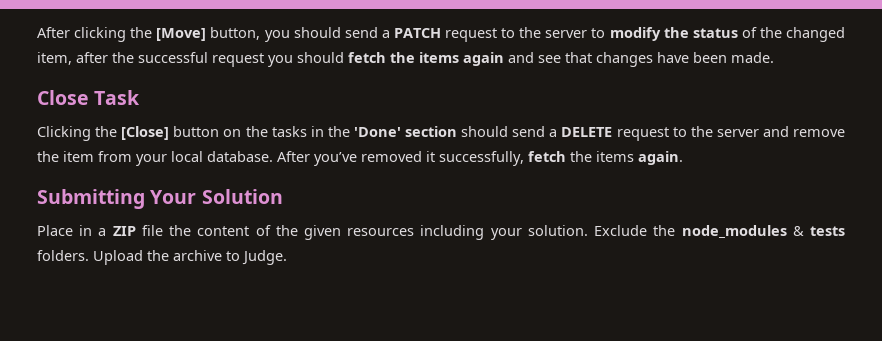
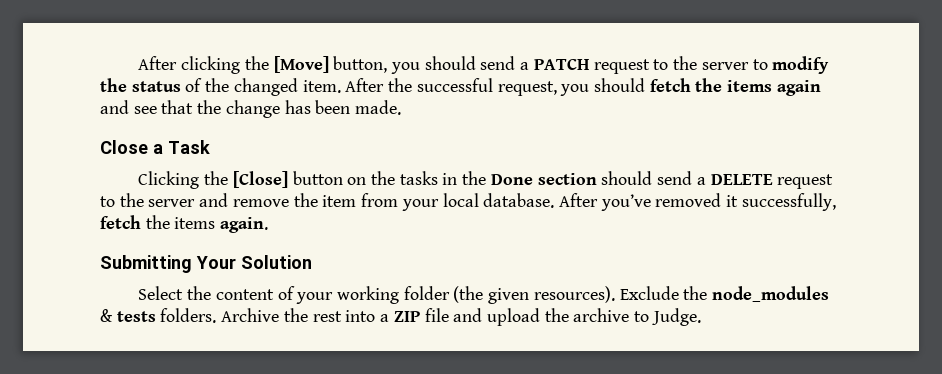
- After clicking the [Move] button, you should send a PATCH request to the server to modify the status of the changed item, after the successful request you should fetch the items again and see that changes have been made.
+ After clicking the [Move] button, you should send a PATCH request to the server to modify the status of the changed item. After the successful request, you should fetch the items again and see that the change has been made.
- Close Task
+ Close a Task
- Clicking the [Close] button on the tasks in the 'Done' section should send a DELETE request to the server and remove the item from your local database.
+ Clicking the [Close] button on the tasks in the Done section should send a DELETE request to the server and remove the item from your local database.
- Place in a ZIP file the content of the given resources including your solution.
+ Select the content of your working folder (the given resources).
- Upload the archive to Judge.
+ Archive the rest into a ZIP file and upload the archive to Judge.

